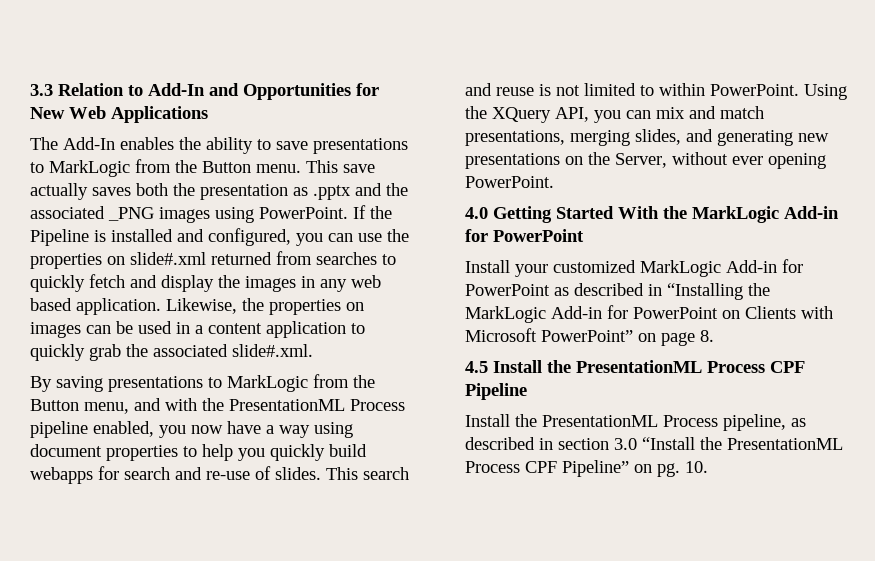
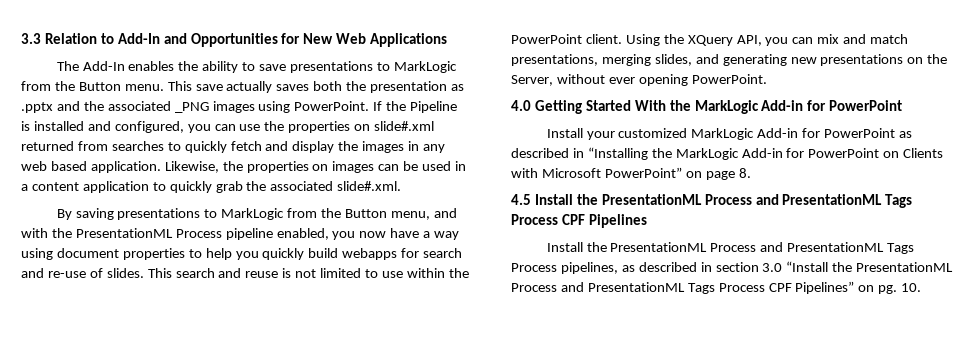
- This search and reuse is not limited to within PowerPoint.
+ This search and reuse is not limited to use within the PowerPoint client.
- 4.5 Install the PresentationML Process CPF Pipeline
- Install the PresentationML Process pipeline, as described in section 3.0 “Install the PresentationML Process CPF Pipeline” on pg.
+ 4.5 Install the PresentationML Process and PresentationML Tags Process CPF Pipelines
+ Install the PresentationML Process and PresentationML Tags Process pipelines, as described in section 3.0 “Install the PresentationML Process and PresentationML Tags Process CPF Pipelines” on pg.

